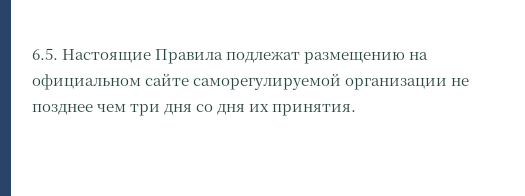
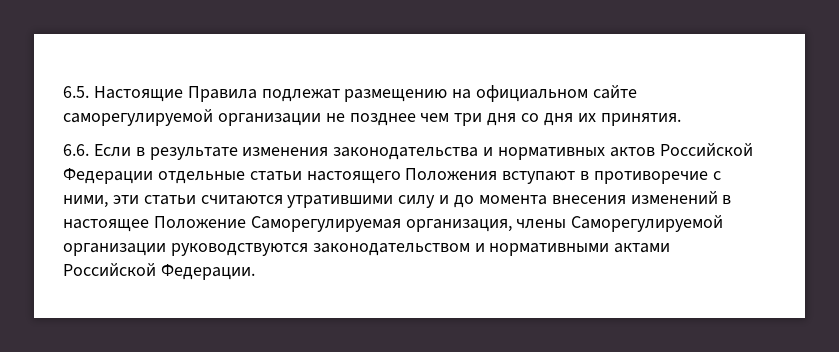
+ 6.6. Если в результате изменения законодательства и нормативных актов Российской Федерации отдельные статьи настоящего Положения вступают в противоречие с ними, эти статьи считаются утратившими силу и до момента внесения изменений в настоящее Положение Саморегулируемая организация, члены Саморегулируемой организации руководствуются законодательством и нормативными актами Российской Федерации.

